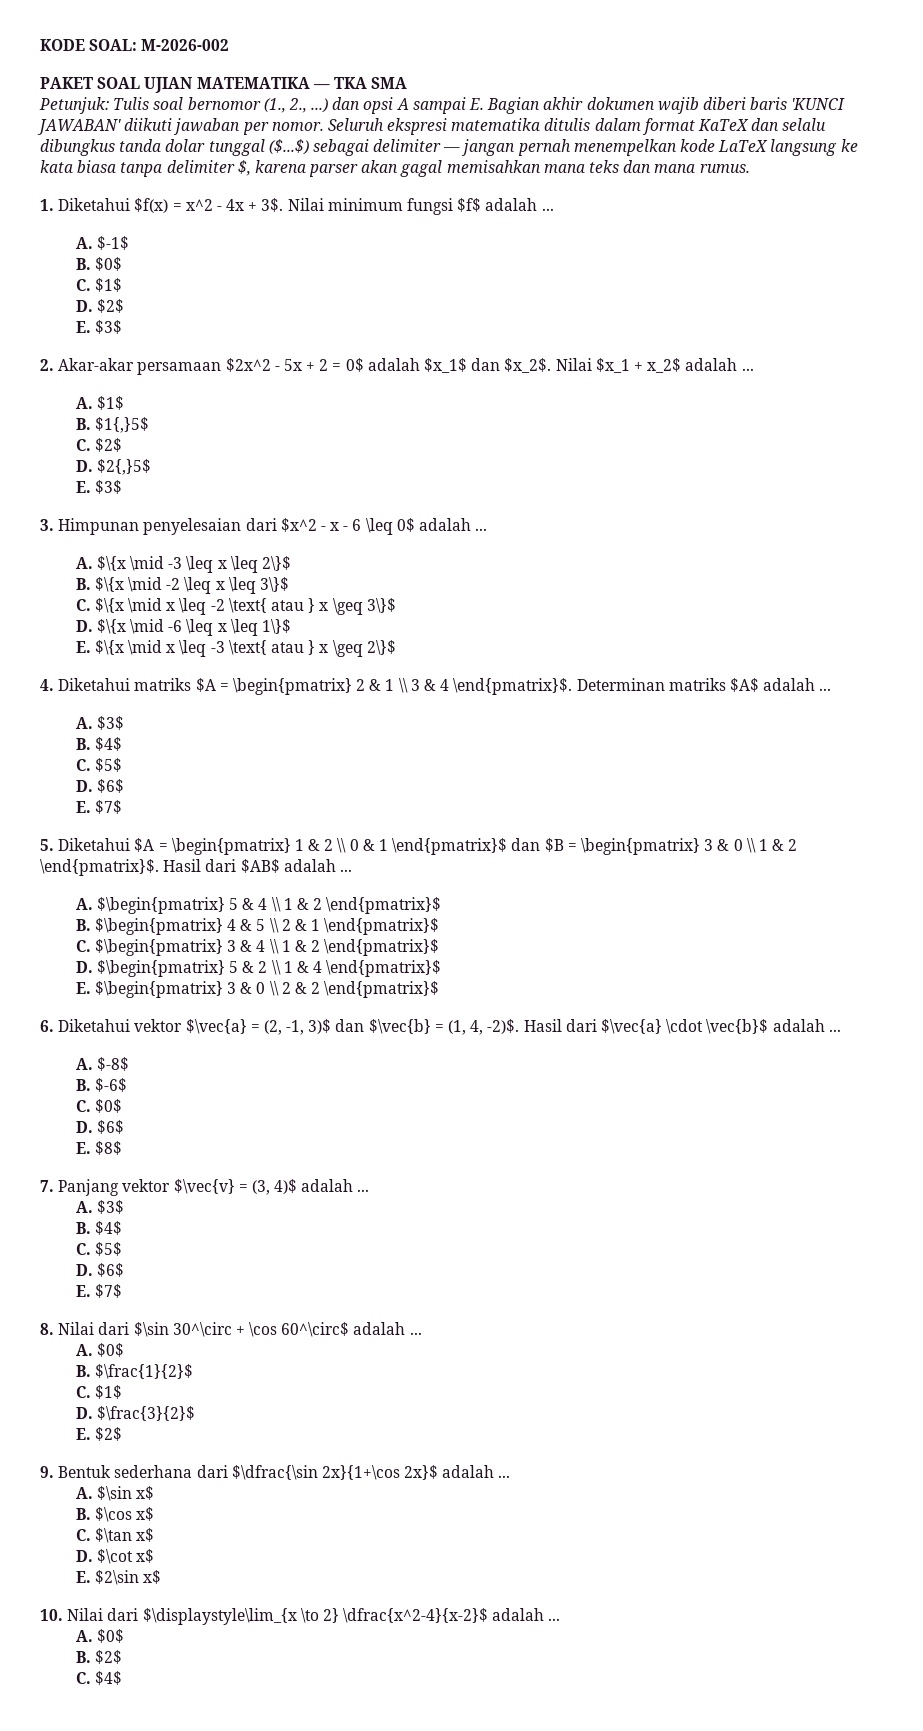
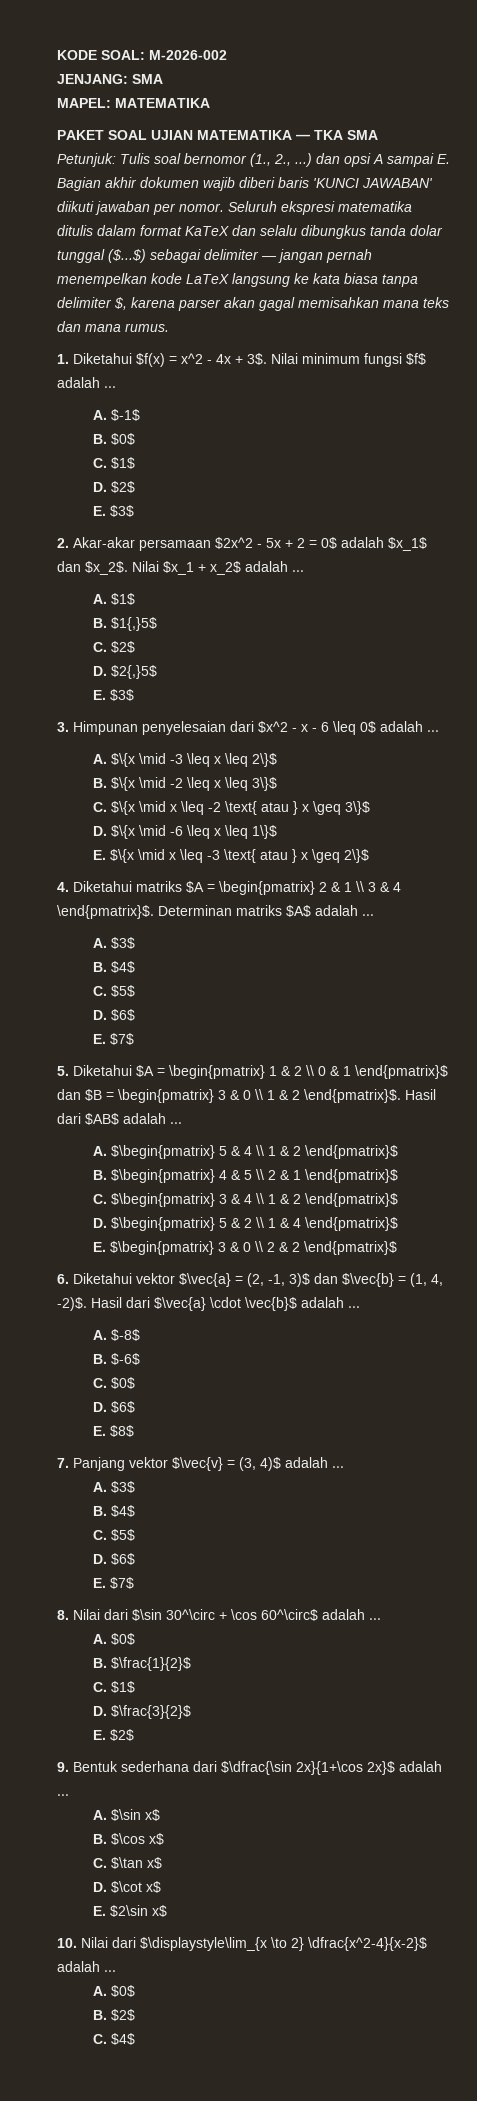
+ JENJANG: SMA
+ MAPEL: MATEMATIKA

